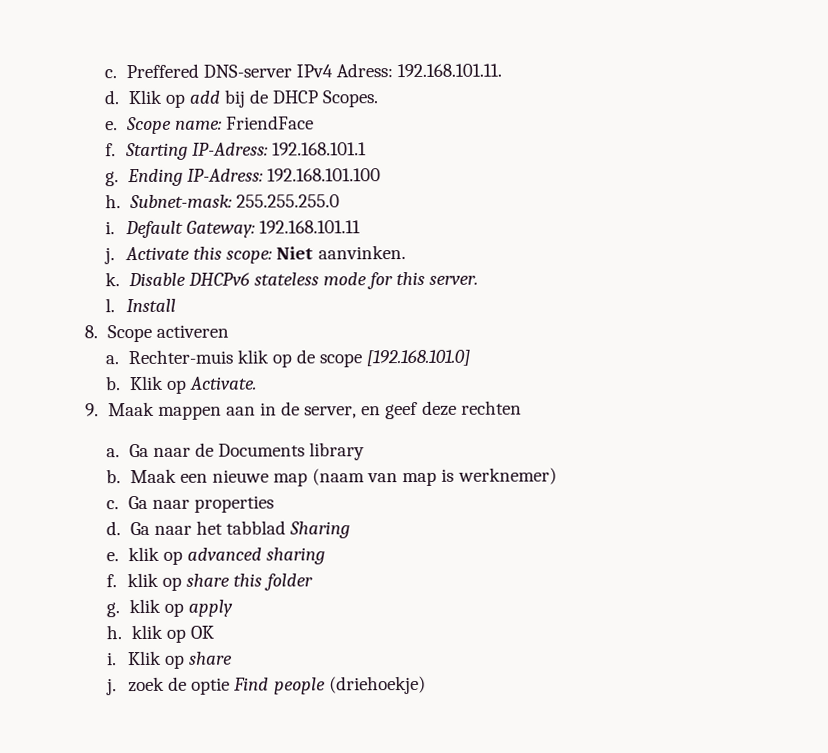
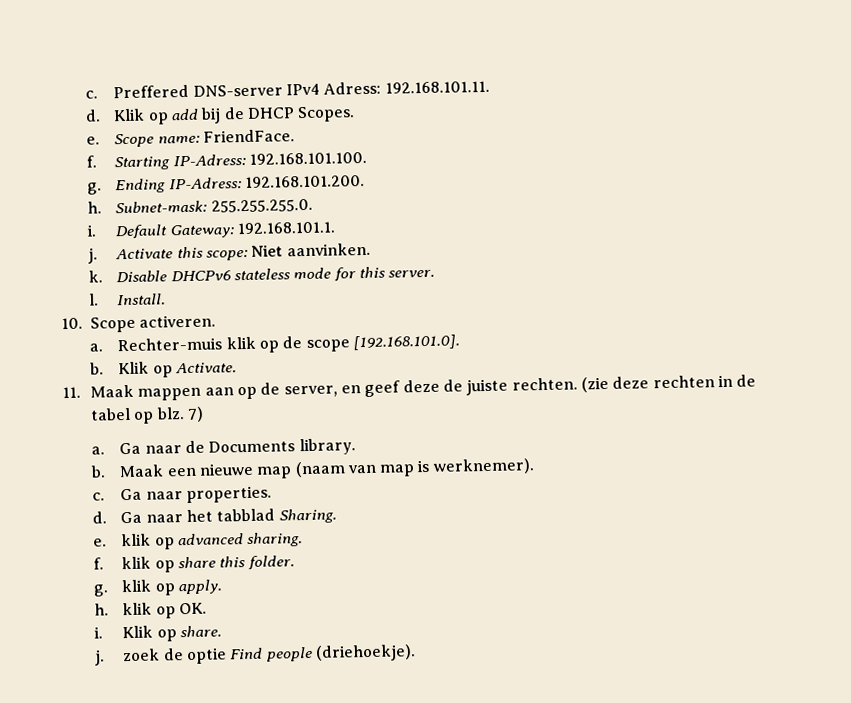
- Scope name: FriendFace
+ Scope name: FriendFace.
- Starting IP-Adress: 192.168.101.1
+ Starting IP-Adress: 192.168.101.100.
- Ending IP-Adress: 192.168.101.100
+ Ending IP-Adress: 192.168.101.200.
- Subnet-mask: 255.255.255.0
+ Subnet-mask: 255.255.255.0.
- Default Gateway: 192.168.101.11
+ Default Gateway: 192.168.101.1.
- Install
- 8. Scope activeren
+ Install.
+ 10. Scope activeren.
- Rechter-muis klik op de scope [192.168.101.0]
+ Rechter-muis klik op de scope [192.168.101.0].
- 9. Maak mappen aan in de server, en geef deze rechten
+ 11. Maak mappen aan op de server, en geef deze de juiste rechten. (zie deze rechten in de tabel op blz. 7)
- Ga naar de Documents library
+ Ga naar de Documents library.
- Maak een nieuwe map (naam van map is werknemer)
+ Maak een nieuwe map (naam van map is werknemer).
- Ga naar properties
+ Ga naar properties.
- Ga naar het tabblad Sharing
+ Ga naar het tabblad Sharing.
- e. klik op advanced sharing
+ e. klik op advanced sharing.
- f. klik op share this folder
+ f. klik op share this folder.
- g. klik op apply
+ g. klik op apply.
- h. klik op OK
+ h. klik op OK.
- Klik op share
+ Klik op share.
- j. zoek de optie Find people (driehoekje)
+ j. zoek de optie Find people (driehoekje).

